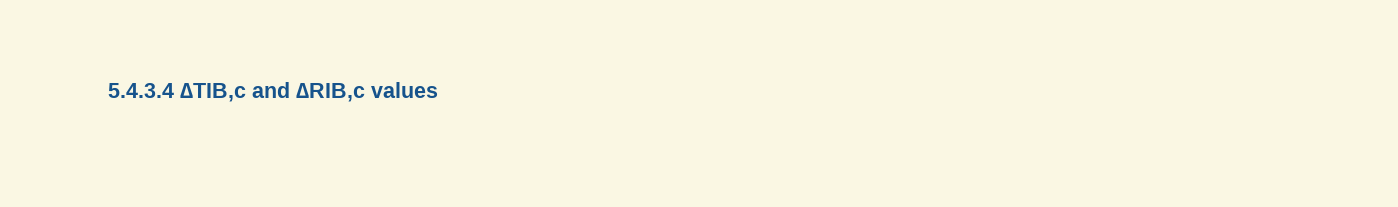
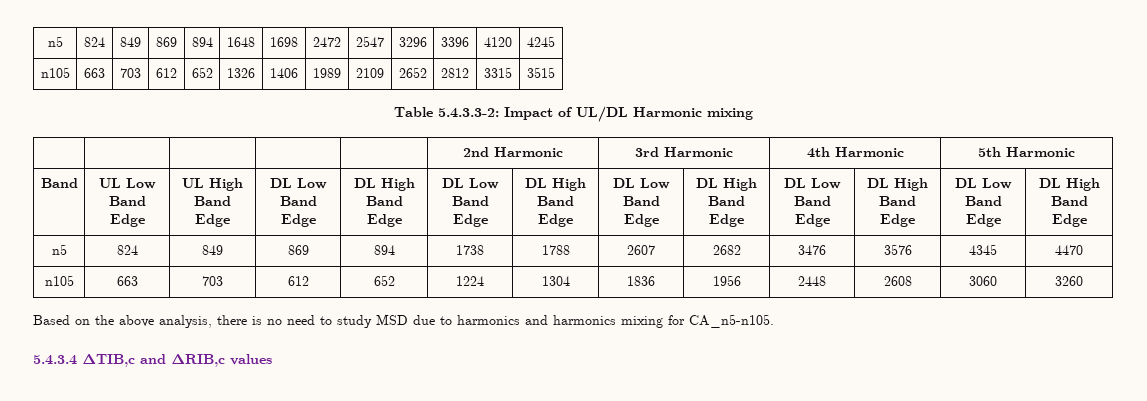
+ n5 | 824 | 849 | 869 | 894 | 1648 | 1698 | 2472 | 2547 | 3296 | 3396 | 4120 | 4245
+ n105 | 663 | 703 | 612 | 652 | 1326 | 1406 | 1989 | 2109 | 2652 | 2812 | 3315 | 3515
+ Table 5.4.3.3-2: Impact of UL/DL Harmonic mixing
+ | | | | | 2nd Harmonic | 3rd Harmonic | 4th Harmonic | 5th Harmonic
+ Band | UL Low Band Edge | UL High Band Edge | DL Low Band Edge | DL High Band Edge | DL Low Band Edge | DL High Band Edge | DL Low Band Edge | DL High Band Edge | DL Low Band Edge | DL High Band Edge | DL Low Band Edge | DL High Band Edge
+ n5 | 824 | 849 | 869 | 894 | 1738 | 1788 | 2607 | 2682 | 3476 | 3576 | 4345 | 4470
+ n105 | 663 | 703 | 612 | 652 | 1224 | 1304 | 1836 | 1956 | 2448 | 2608 | 3060 | 3260
+ Based on the above analysis, there is no need to study MSD due to harmonics and harmonics mixing for CA_n5-n105.

